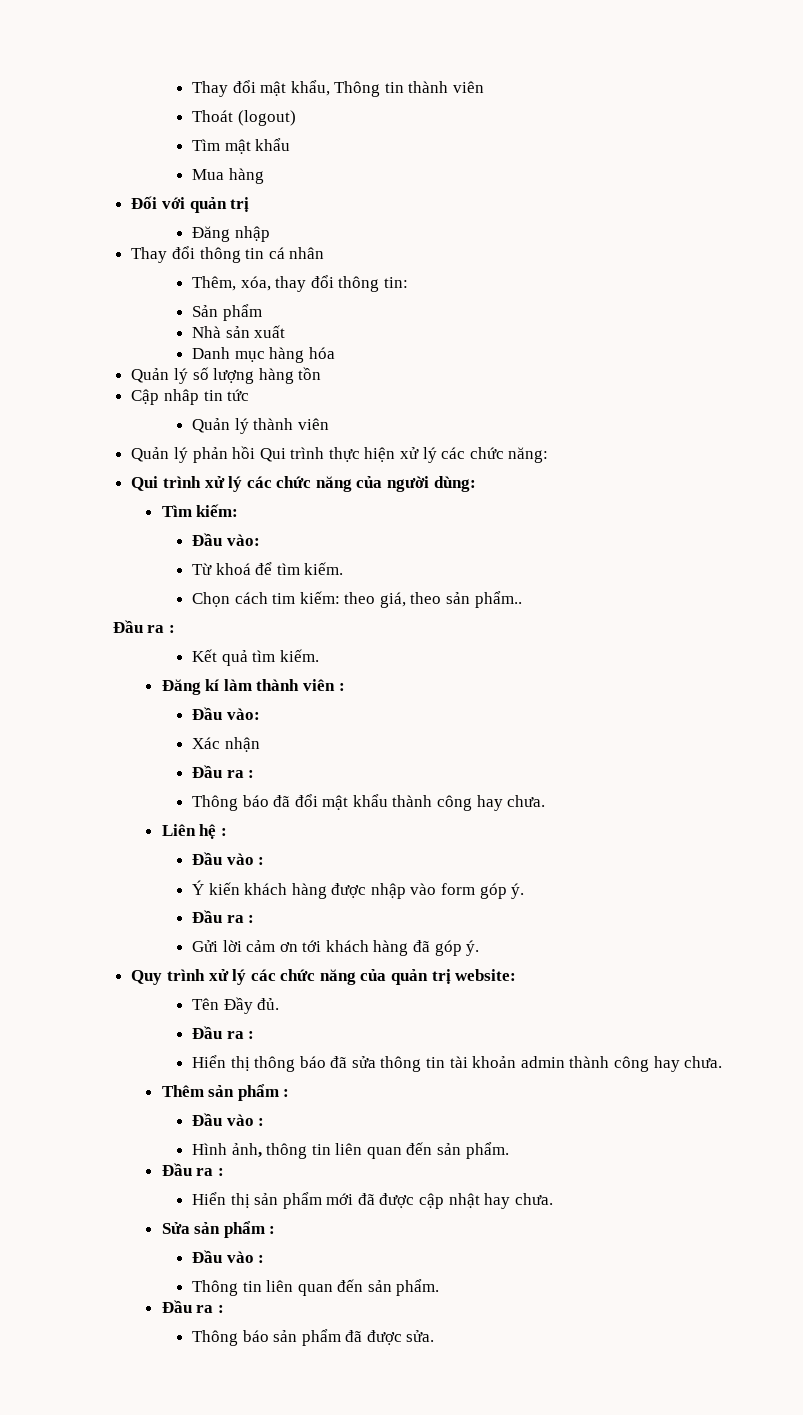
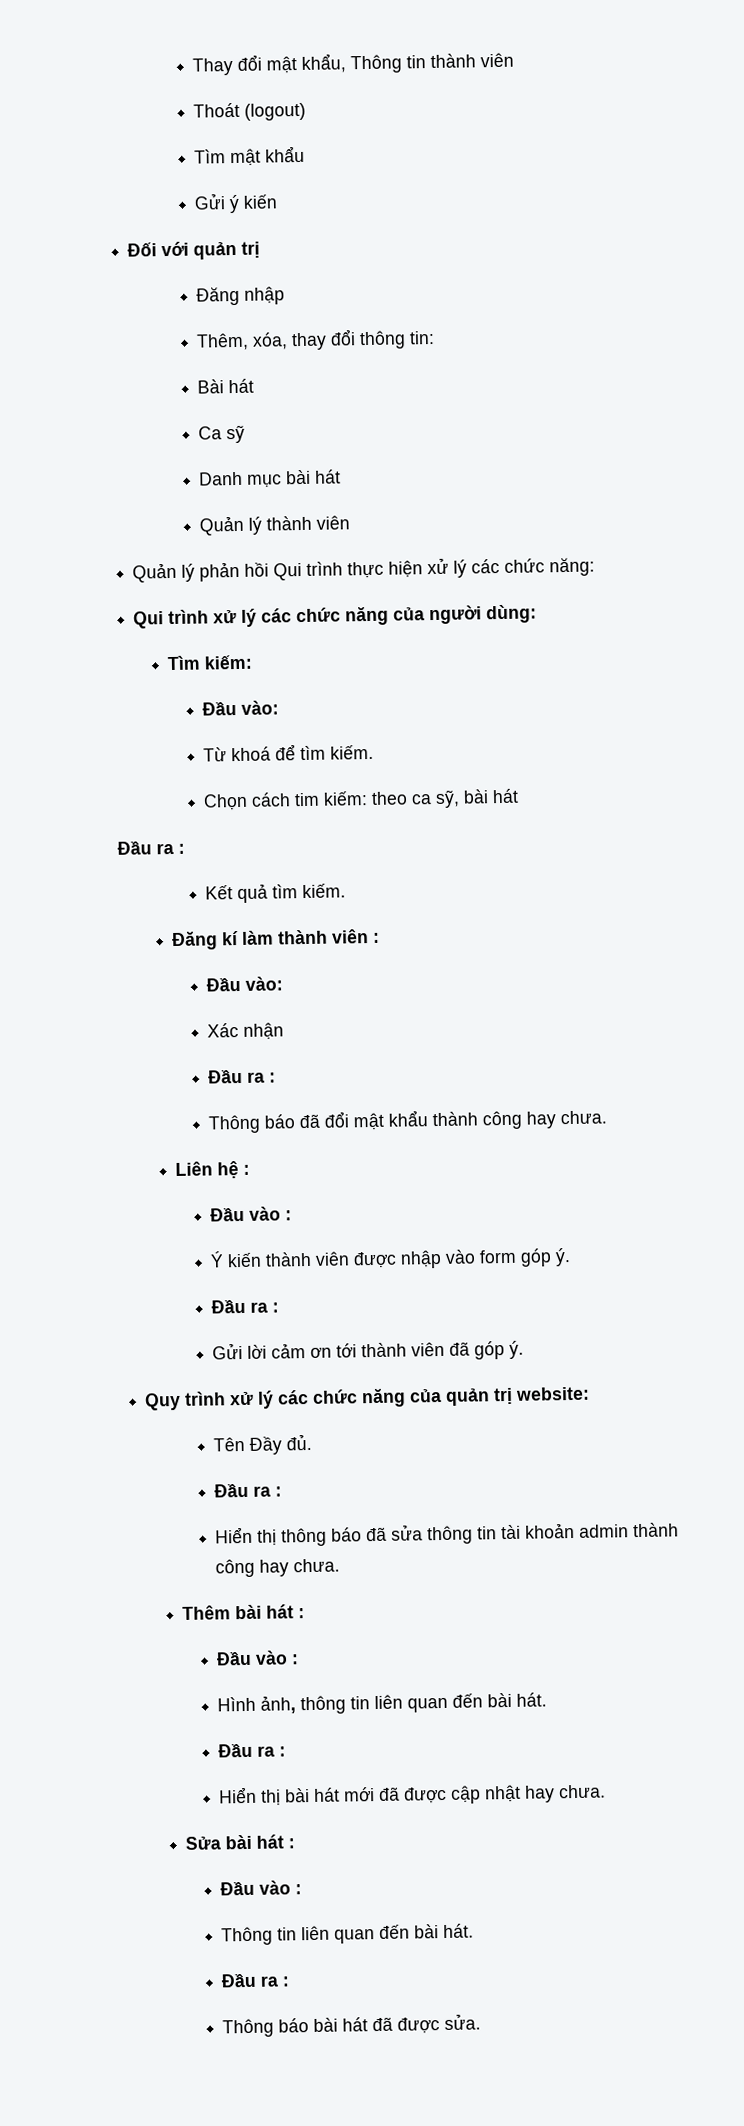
- Mua hàng
+ Gửi ý kiến
- Thay đổi thông tin cá nhân
- Sản phẩm
- Nhà sản xuất
- Danh mục hàng hóa
- Quản lý số lượng hàng tồn
- Cập nhâp tin tức
+ Bài hát
+ Ca sỹ
+ Danh mục bài hát
- Chọn cách tim kiếm: theo giá, theo sản phẩm..
+ Chọn cách tim kiếm: theo ca sỹ, bài hát
- Ý kiến khách hàng được nhập vào form góp ý.
+ Ý kiến thành viên được nhập vào form góp ý.
- Gửi lời cảm ơn tới khách hàng đã góp ý.
+ Gửi lời cảm ơn tới thành viên đã góp ý.
- Thêm sản phẩm :
+ Thêm bài hát :
- Hình ảnh, thông tin liên quan đến sản phẩm.
+ Hình ảnh, thông tin liên quan đến bài hát.
  Đầu ra :
- Hiển thị sản phẩm mới đã được cập nhật hay chưa.
+ Hiển thị bài hát mới đã được cập nhật hay chưa.
- Sửa sản phẩm :
+ Sửa bài hát :
- Thông tin liên quan đến sản phẩm.
+ Thông tin liên quan đến bài hát.
  Đầu ra :
- Thông báo sản phẩm đã được sửa.
+ Thông báo bài hát đã được sửa.

